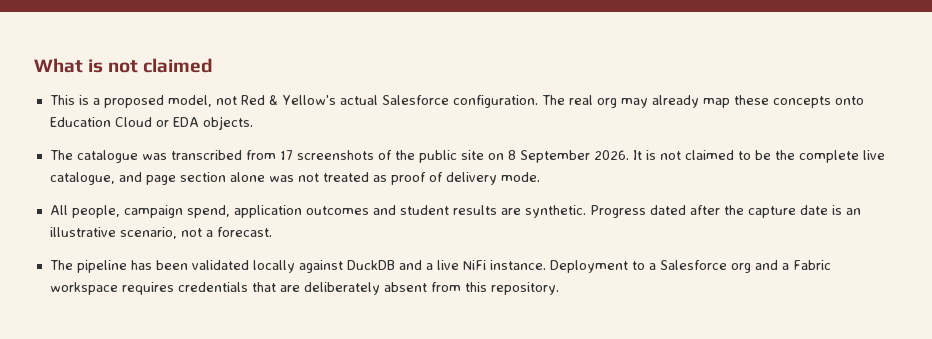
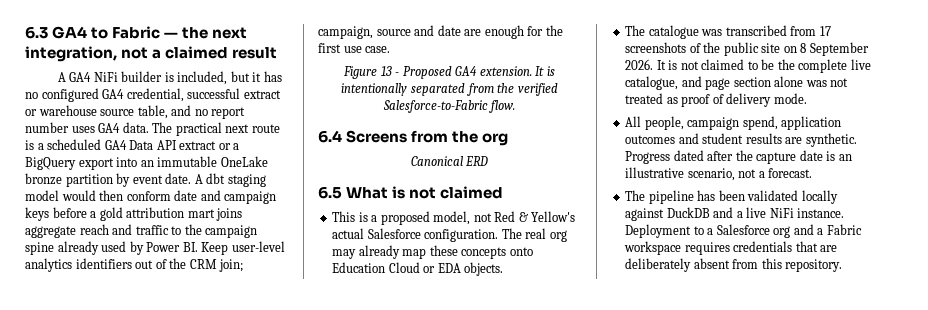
- What is not claimed
+ 6.3 GA4 to Fabric — the next integration, not a claimed result
+ A GA4 NiFi builder is included, but it has no configured GA4 credential, successful extract or warehouse source table, and no report number uses GA4 data. The practical next route is a scheduled GA4 Data API extract or a BigQuery export into an immutable OneLake bronze partition by event date. A dbt staging model would then conform date and campaign keys before a gold attribution mart joins aggregate reach and traffic to the campaign spine already used by Power BI. Keep user-level analytics identifiers out of the CRM join; campaign, source and date are enough for the first use case.
+ Figure 13 - Proposed GA4 extension. It is intentionally separated from the verified Salesforce-to-Fabric flow.
+ 6.4 Screens from the org
+ Canonical ERD
+ 6.5 What is not claimed

